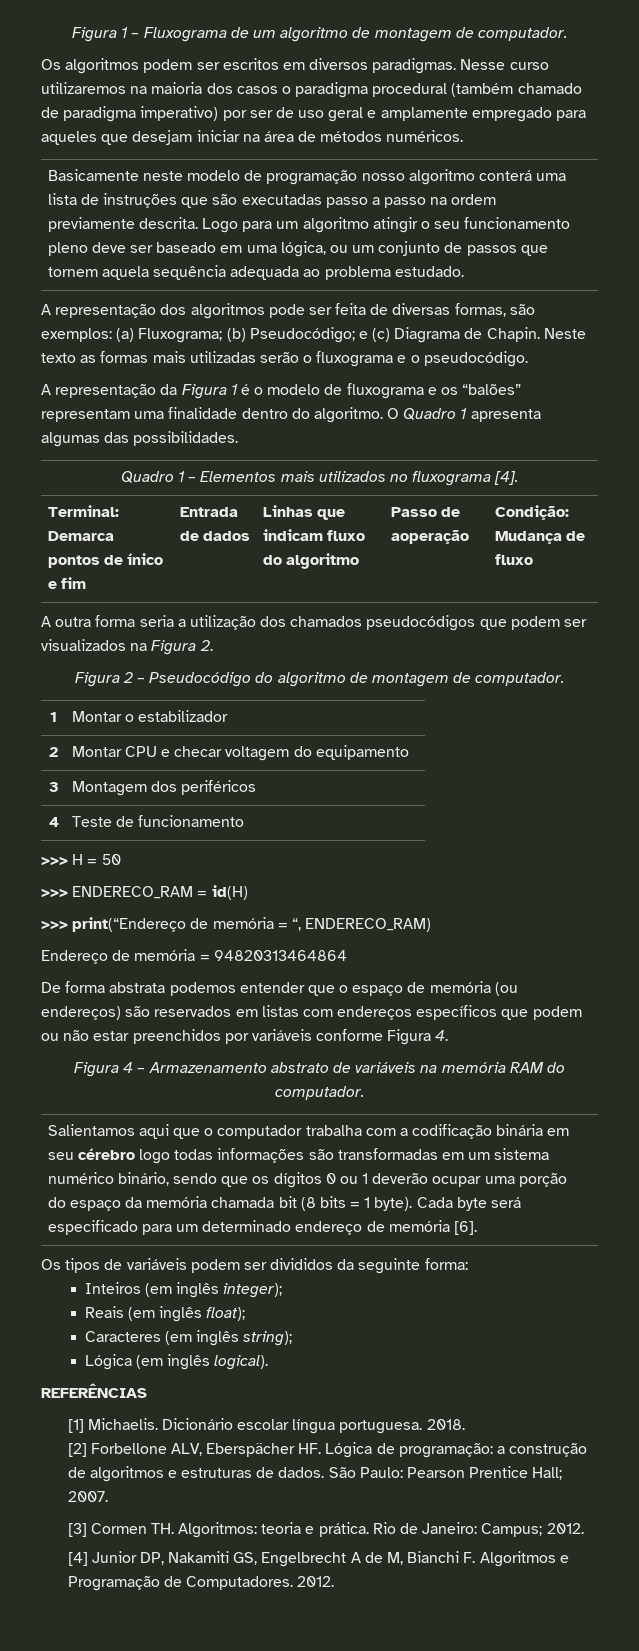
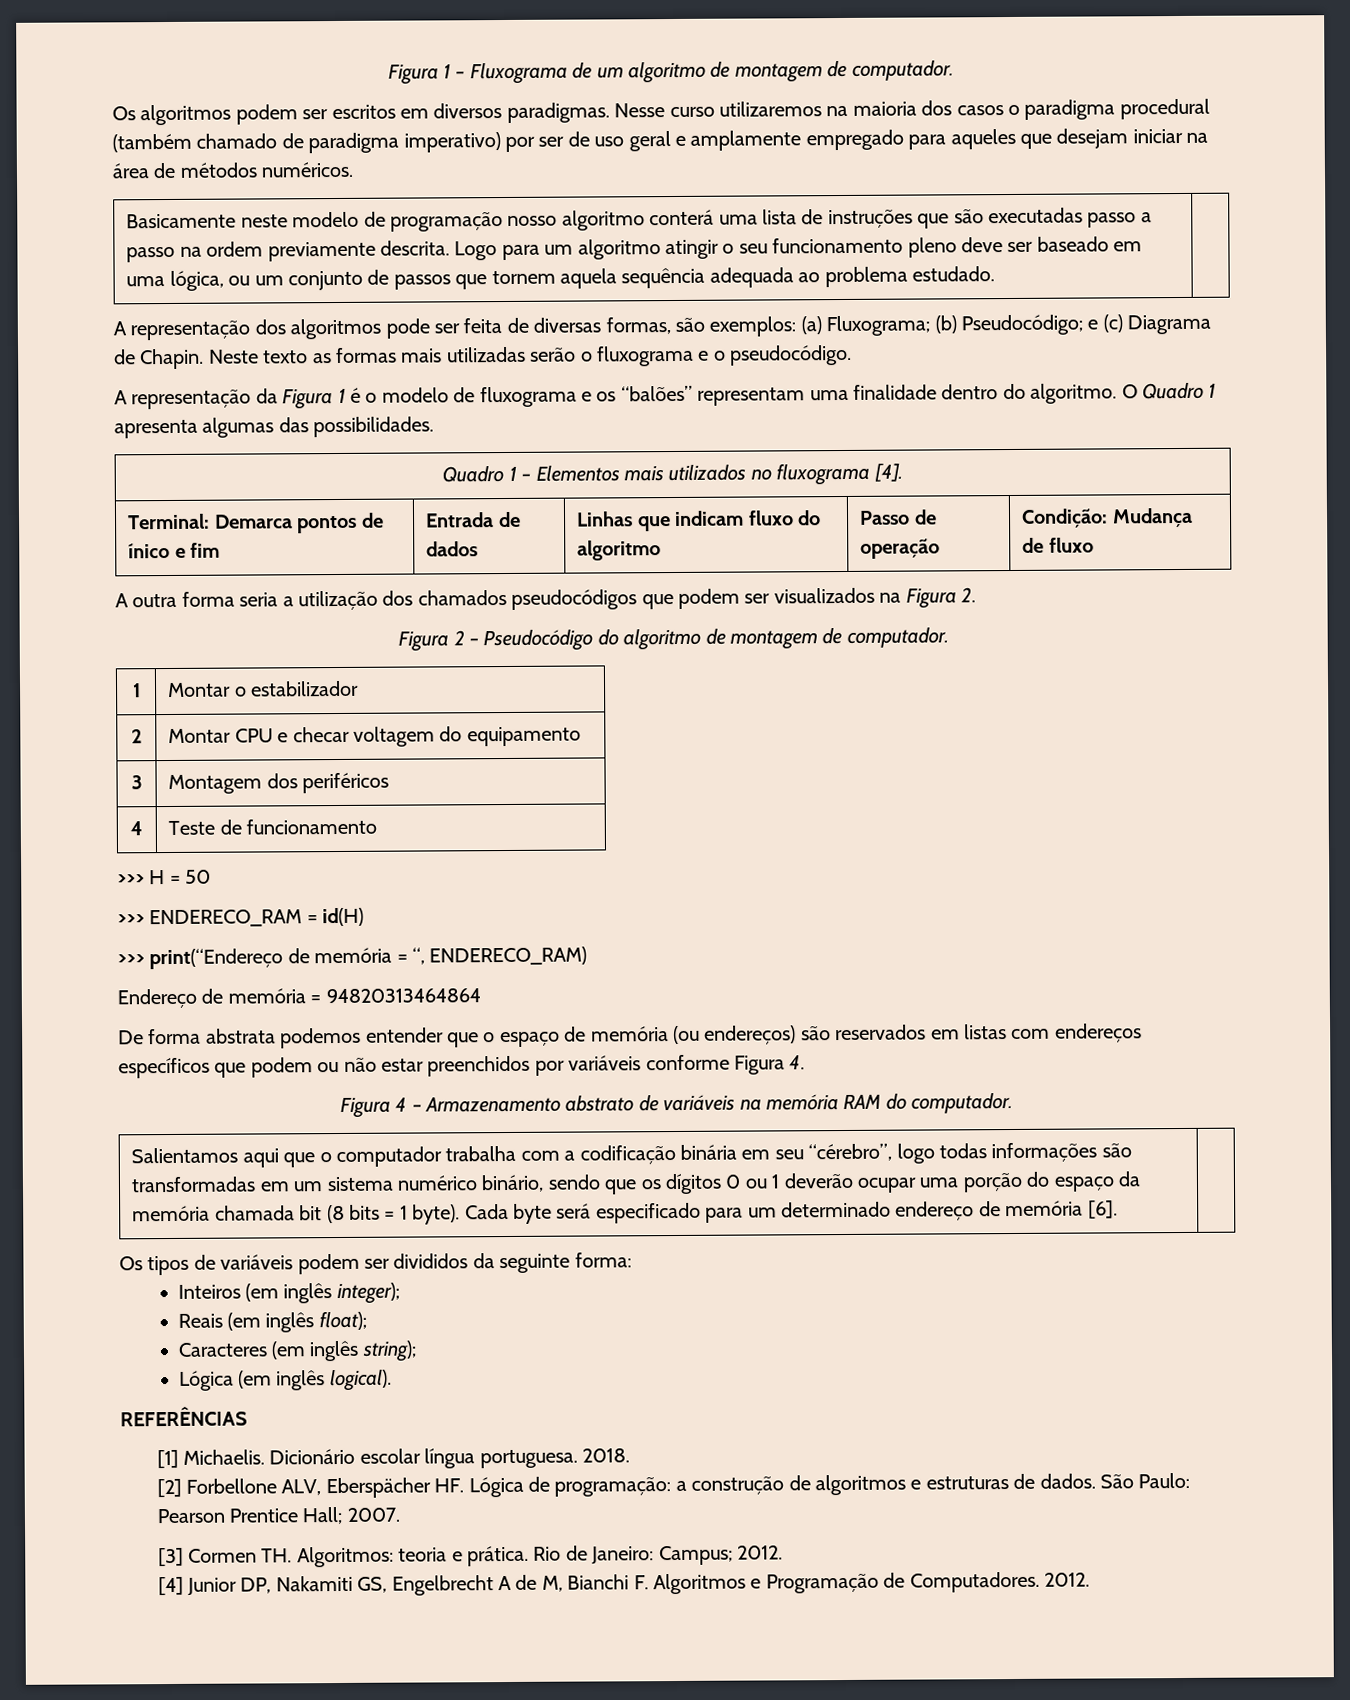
- Terminal: Demarca pontos de ínico e fim | Entrada de dados | Linhas que indicam fluxo do algoritmo | Passo de aoperação | Condição: Mudança de fluxo
+ Terminal: Demarca pontos de ínico e fim | Entrada de dados | Linhas que indicam fluxo do algoritmo | Passo de operação | Condição: Mudança de fluxo
- Salientamos aqui que o computador trabalha com a codificação binária em seu cérebro logo todas informações são transformadas em um sistema numérico binário, sendo que os dígitos 0 ou 1 deverão ocupar uma porção do espaço da memória chamada bit (8 bits = 1 byte).
+ Salientamos aqui que o computador trabalha com a codificação binária em seu “cérebro”, logo todas informações são transformadas em um sistema numérico binário, sendo que os dígitos 0 ou 1 deverão ocupar uma porção do espaço da memória chamada bit (8 bits = 1 byte).

